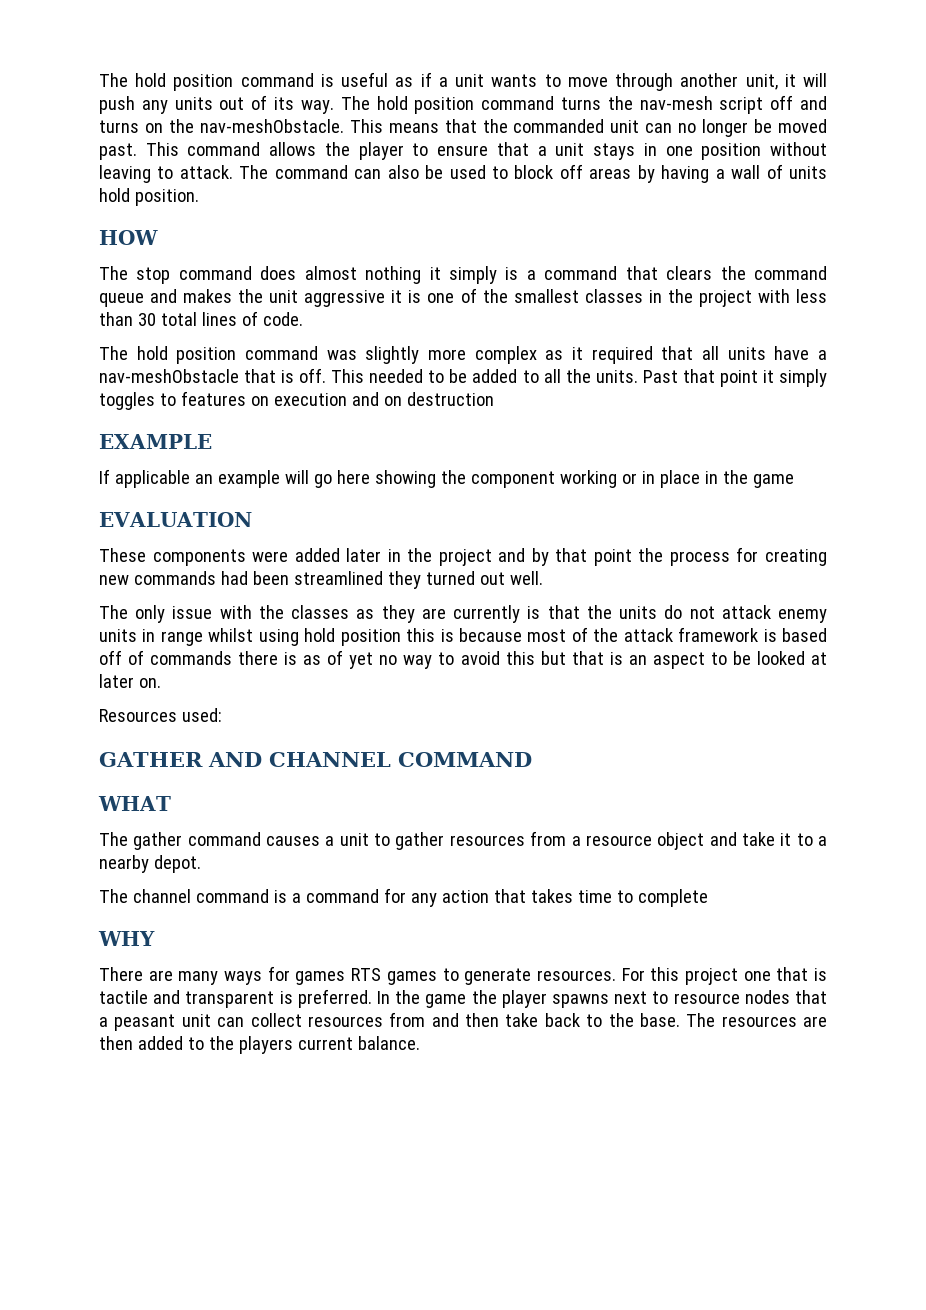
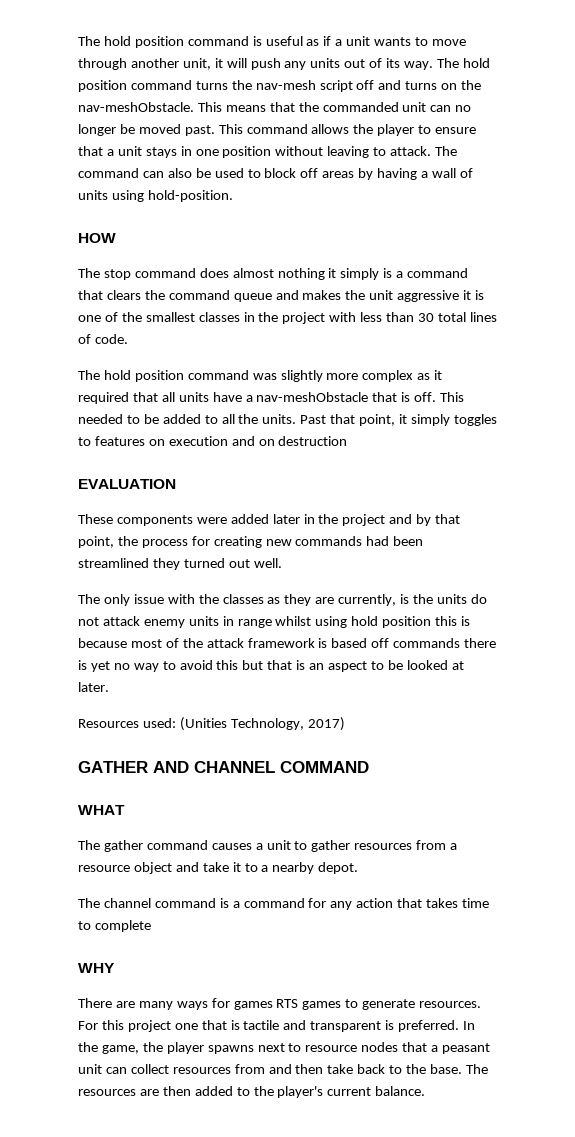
- The command can also be used to block off areas by having a wall of units hold position.
+ The command can also be used to block off areas by having a wall of units using hold-position.
- Past that point it simply toggles to features on execution and on destruction
+ Past that point, it simply toggles to features on execution and on destruction
- EXAMPLE
- If applicable an example will go here showing the component working or in place in the game
- These components were added later in the project and by that point the process for creating new commands had been streamlined they turned out well.
+ These components were added later in the project and by that point, the process for creating new commands had been streamlined they turned out well.
- The only issue with the classes as they are currently is that the units do not attack enemy units in range whilst using hold position this is because most of the attack framework is based off of commands there is as of yet no way to avoid this but that is an aspect to be looked at later on.
+ The only issue with the classes as they are currently, is the units do not attack enemy units in range whilst using hold position this is because most of the attack framework is based off commands there is yet no way to avoid this but that is an aspect to be looked at later.
- Resources used:
+ Resources used: (Unities Technology, 2017)
- In the game the player spawns next to resource nodes that a peasant unit can collect resources from and then take back to the base.
+ In the game, the player spawns next to resource nodes that a peasant unit can collect resources from and then take back to the base.
- The resources are then added to the players current balance.
+ The resources are then added to the player's current balance.

